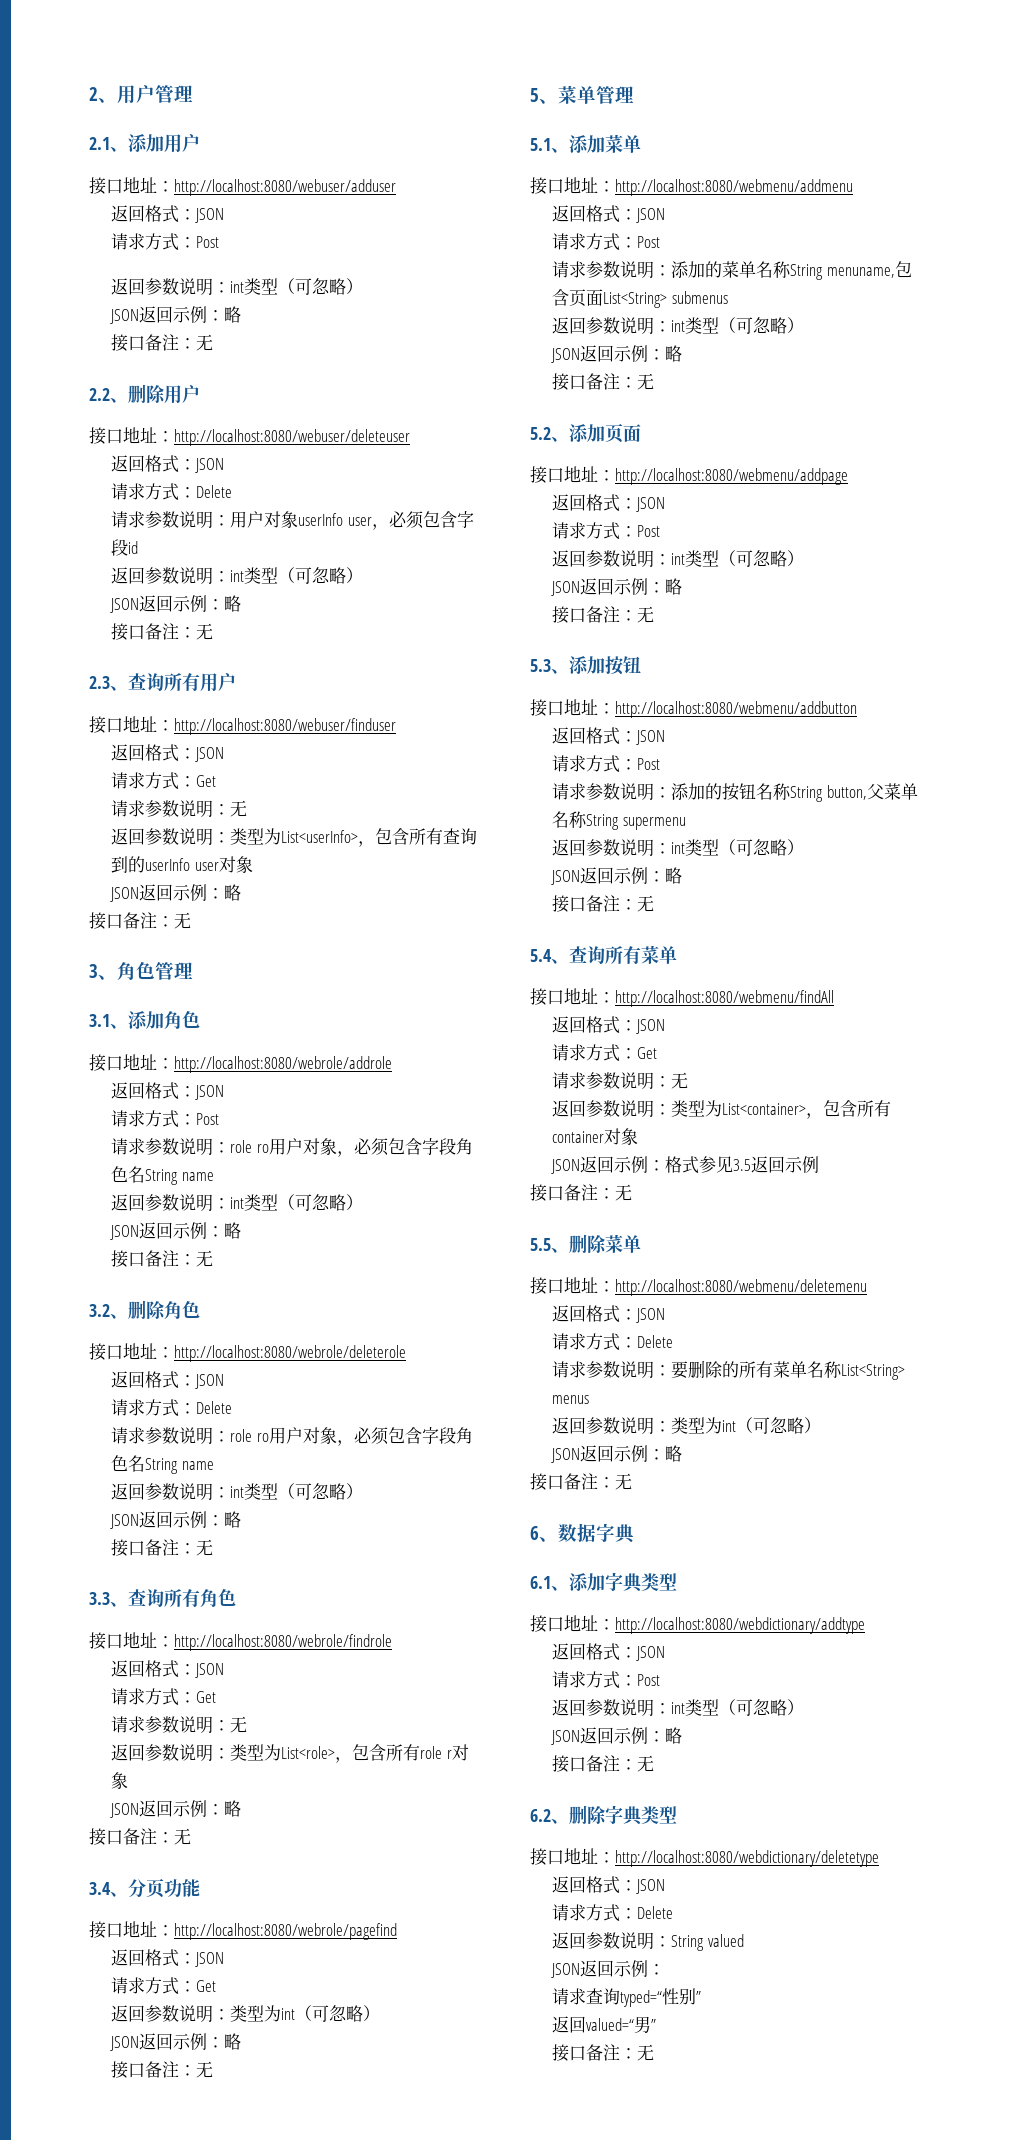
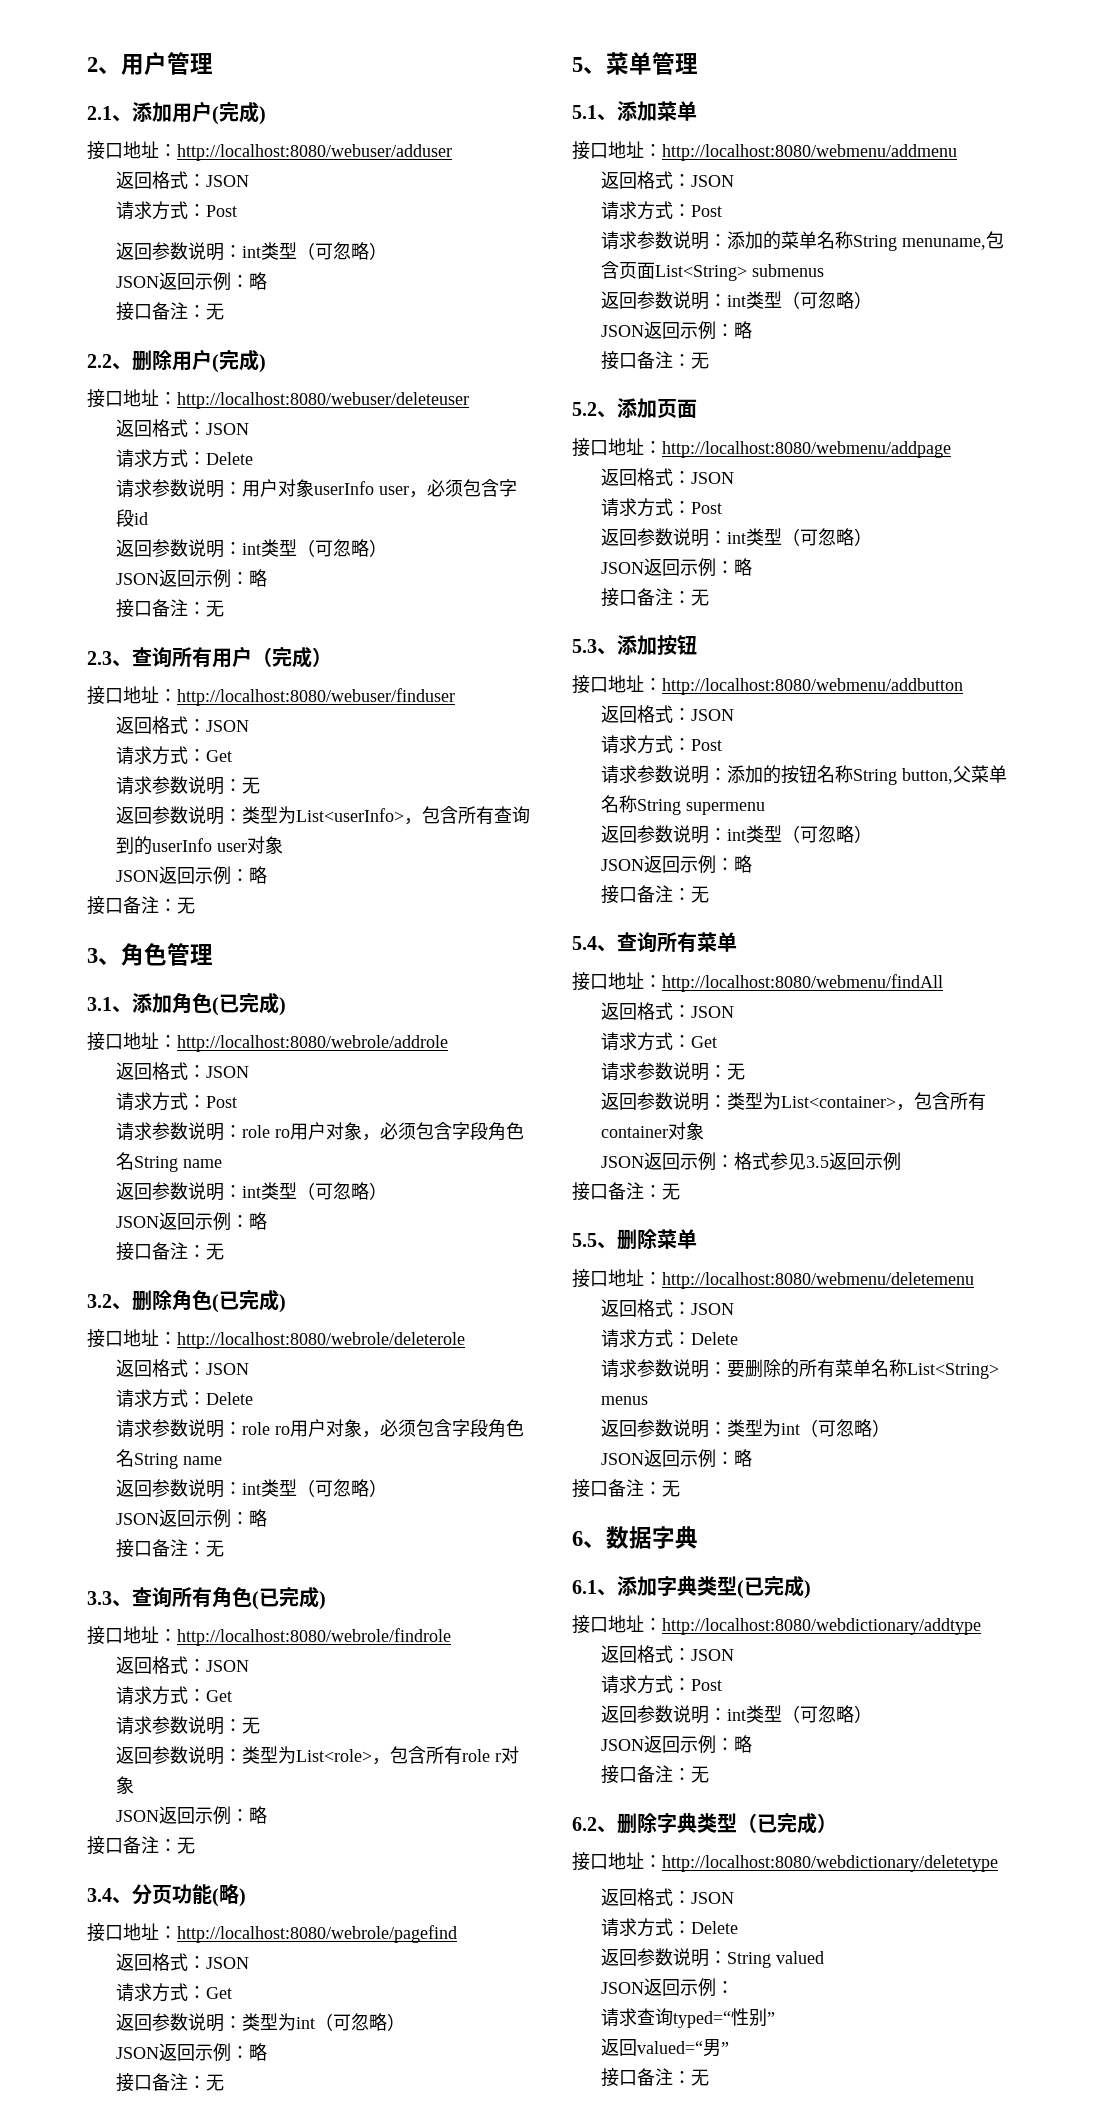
- 2.1、添加用户
+ 2.1、添加用户(完成)
- 2.2、删除用户
+ 2.2、删除用户(完成)
- 2.3、查询所有用户
+ 2.3、查询所有用户（完成）
- 3.1、添加角色
+ 3.1、添加角色(已完成)
- 3.2、删除角色
+ 3.2、删除角色(已完成)
- 3.3、查询所有角色
+ 3.3、查询所有角色(已完成)
- 3.4、分页功能
+ 3.4、分页功能(略)
- 6.1、添加字典类型
+ 6.1、添加字典类型(已完成)
- 6.2、删除字典类型
+ 6.2、删除字典类型（已完成）

